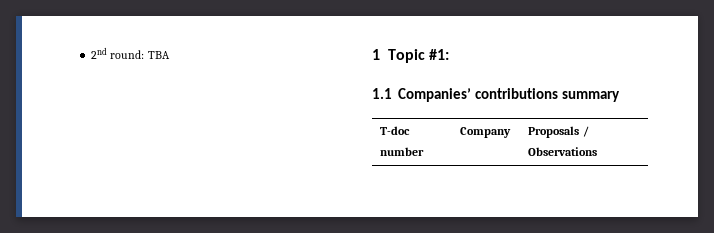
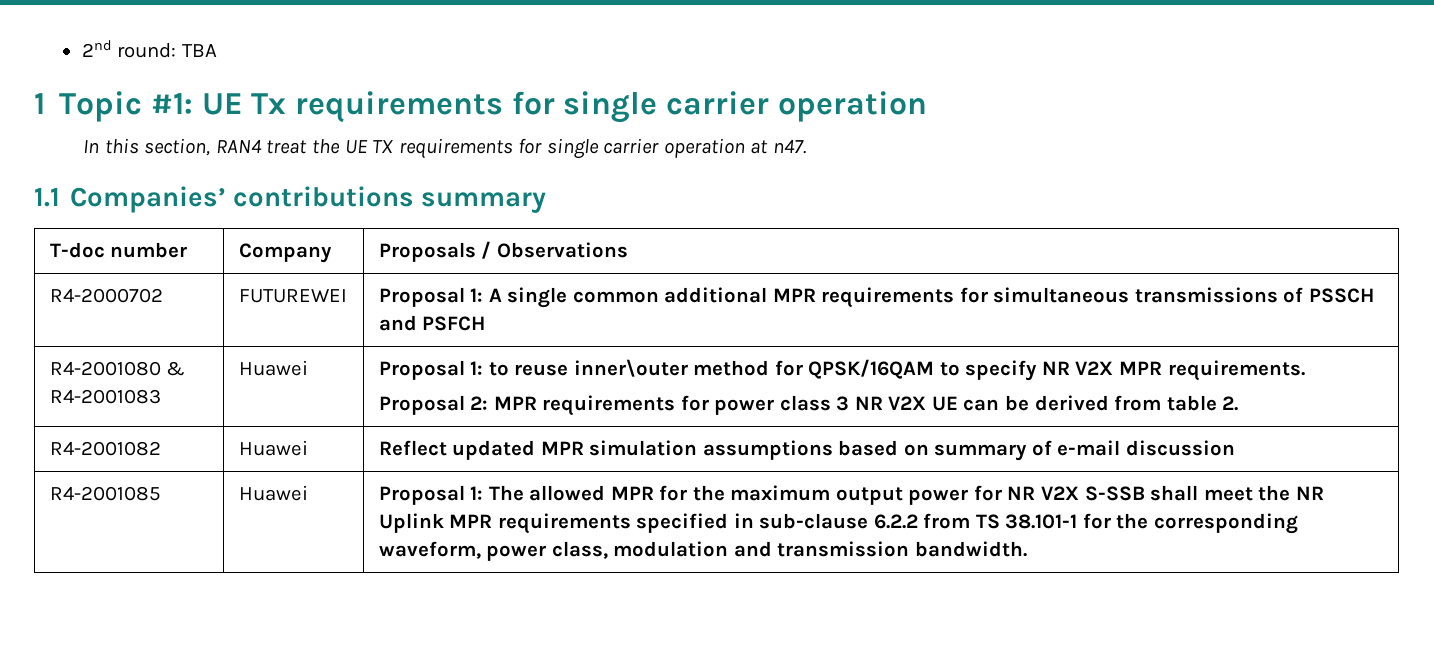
- 1 Topic #1:
+ 1 Topic #1: UE Tx requirements for single carrier operation
+ In this section, RAN4 treat the UE TX requirements for single carrier operation at n47.
+ R4-2000702 | FUTUREWEI | Proposal 1: A single common additional MPR requirements for simultaneous transmissions of PSSCH and PSFCH
+ R4-2001080 & R4-2001083 | Huawei | Proposal 1: to reuse inner\outer method for QPSK/16QAM to specify NR V2X MPR requirements.
+ Proposal 2: MPR requirements for power class 3 NR V2X UE can be derived from table 2.
+ R4-2001082 | Huawei | Reflect updated MPR simulation assumptions based on summary of e-mail discussion
+ R4-2001085 | Huawei | Proposal 1: The allowed MPR for the maximum output power for NR V2X S-SSB shall meet the NR Uplink MPR requirements specified in sub-clause 6.2.2 from TS 38.101-1 for the corresponding waveform, power class, modulation and transmission bandwidth.

